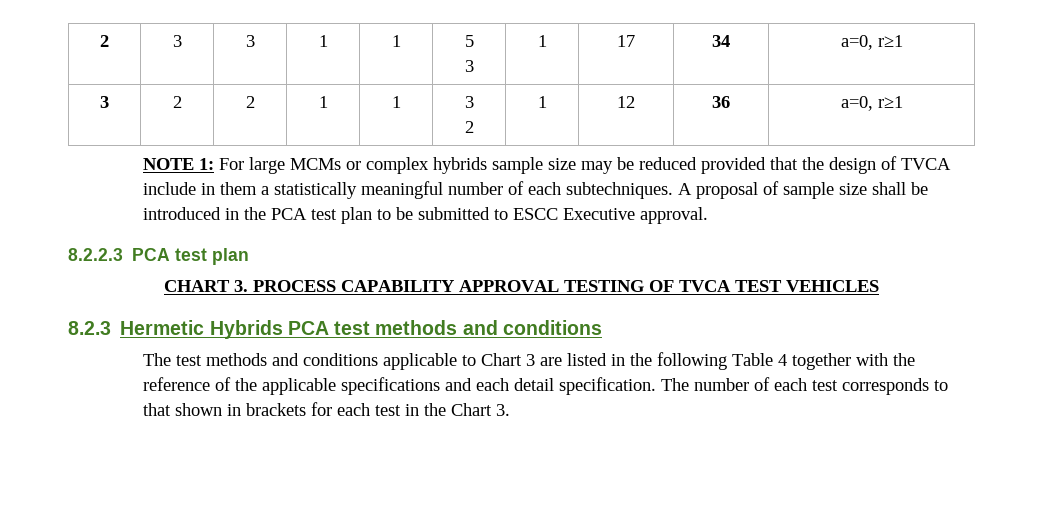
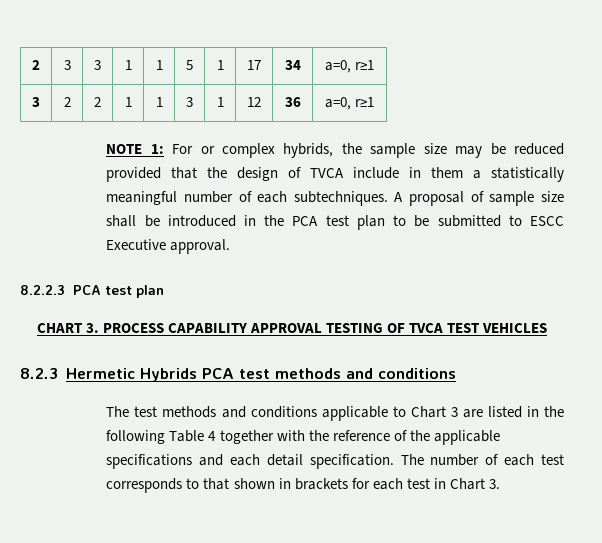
- 2 | 3 | 3 | 1 | 1 | 5
- 3 | 1 | 17 | 34 | a=0, r≥1
+ 2 | 3 | 3 | 1 | 1 | 5 | 1 | 17 | 34 | a=0, r≥1
- 3 | 2 | 2 | 1 | 1 | 3
- 2 | 1 | 12 | 36 | a=0, r≥1
+ 3 | 2 | 2 | 1 | 1 | 3 | 1 | 12 | 36 | a=0, r≥1
- NOTE 1: For large MCMs or complex hybrids sample size may be reduced provided that the design of TVCA include in them a statistically meaningful number of each subtechniques.
+ NOTE 1: For or complex hybrids, the sample size may be reduced provided that the design of TVCA include in them a statistically meaningful number of each subtechniques.
- The number of each test corresponds to that shown in brackets for each test in the Chart 3.
+ The number of each test corresponds to that shown in brackets for each test in Chart 3.

